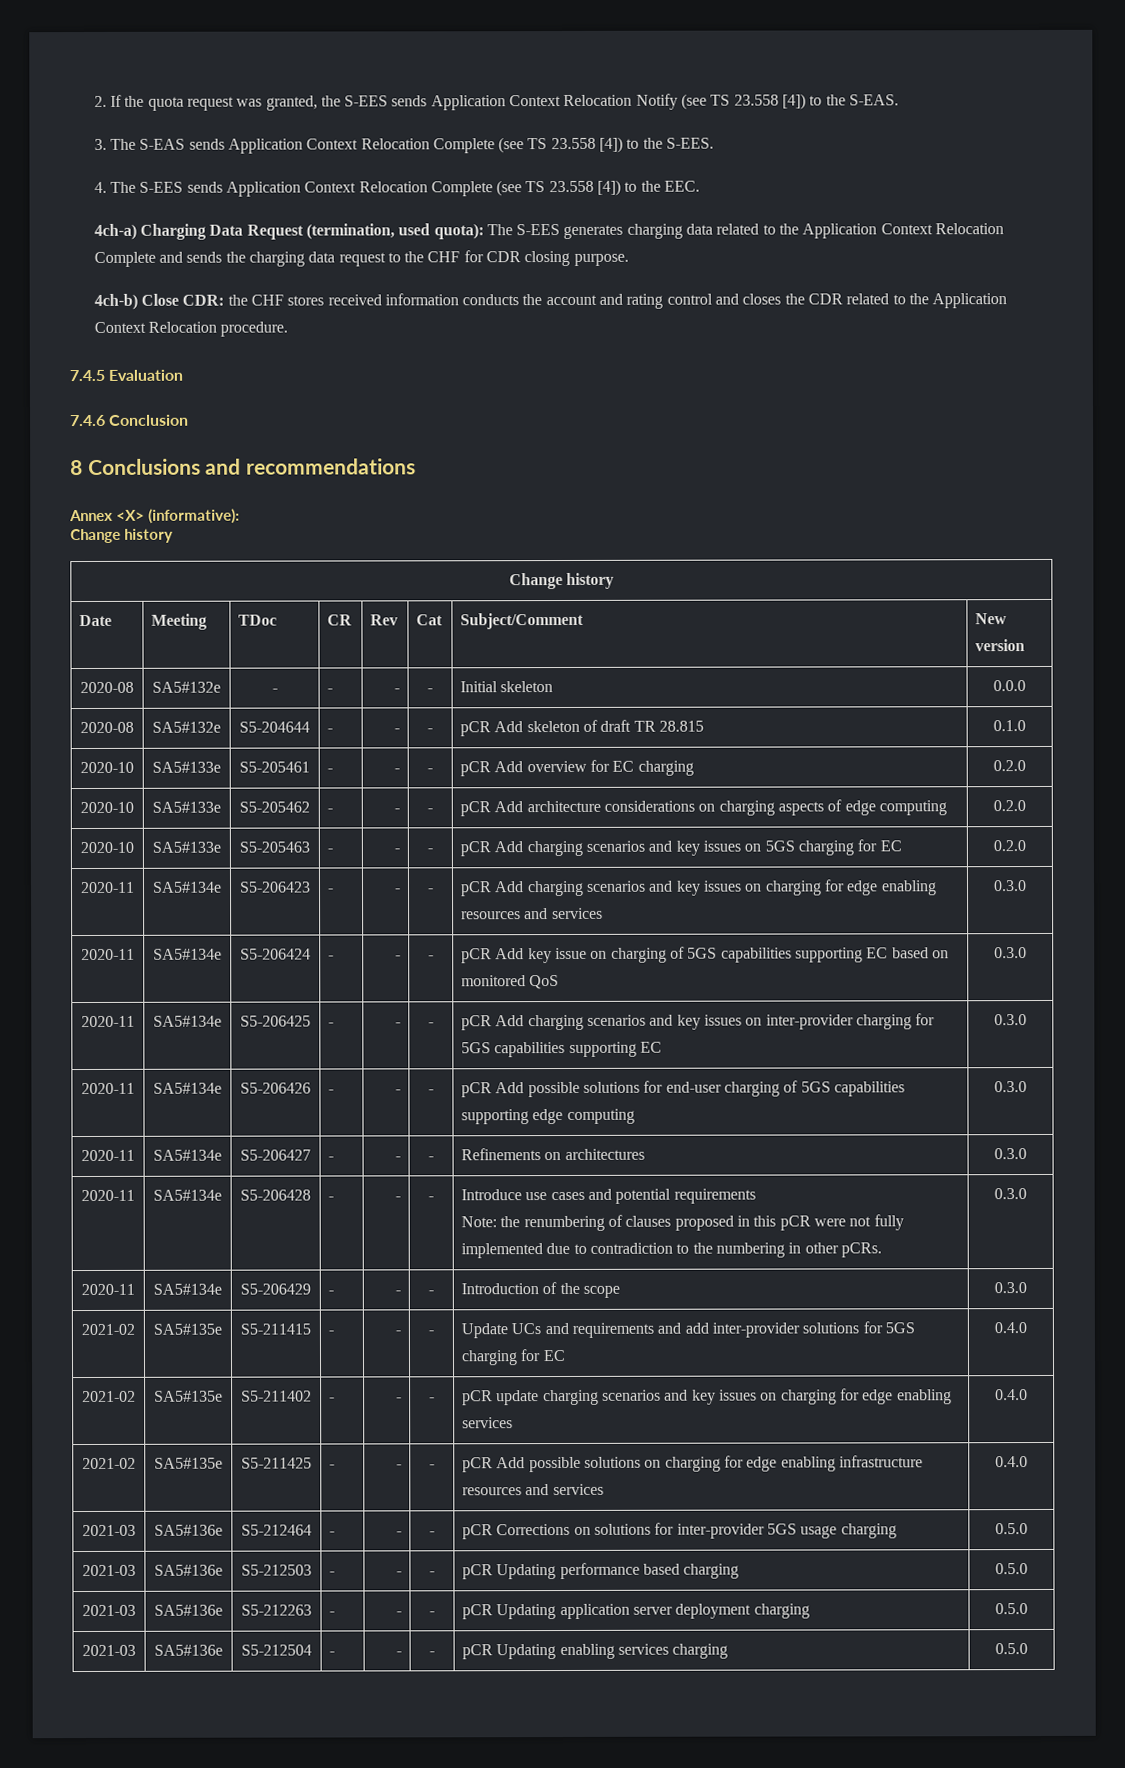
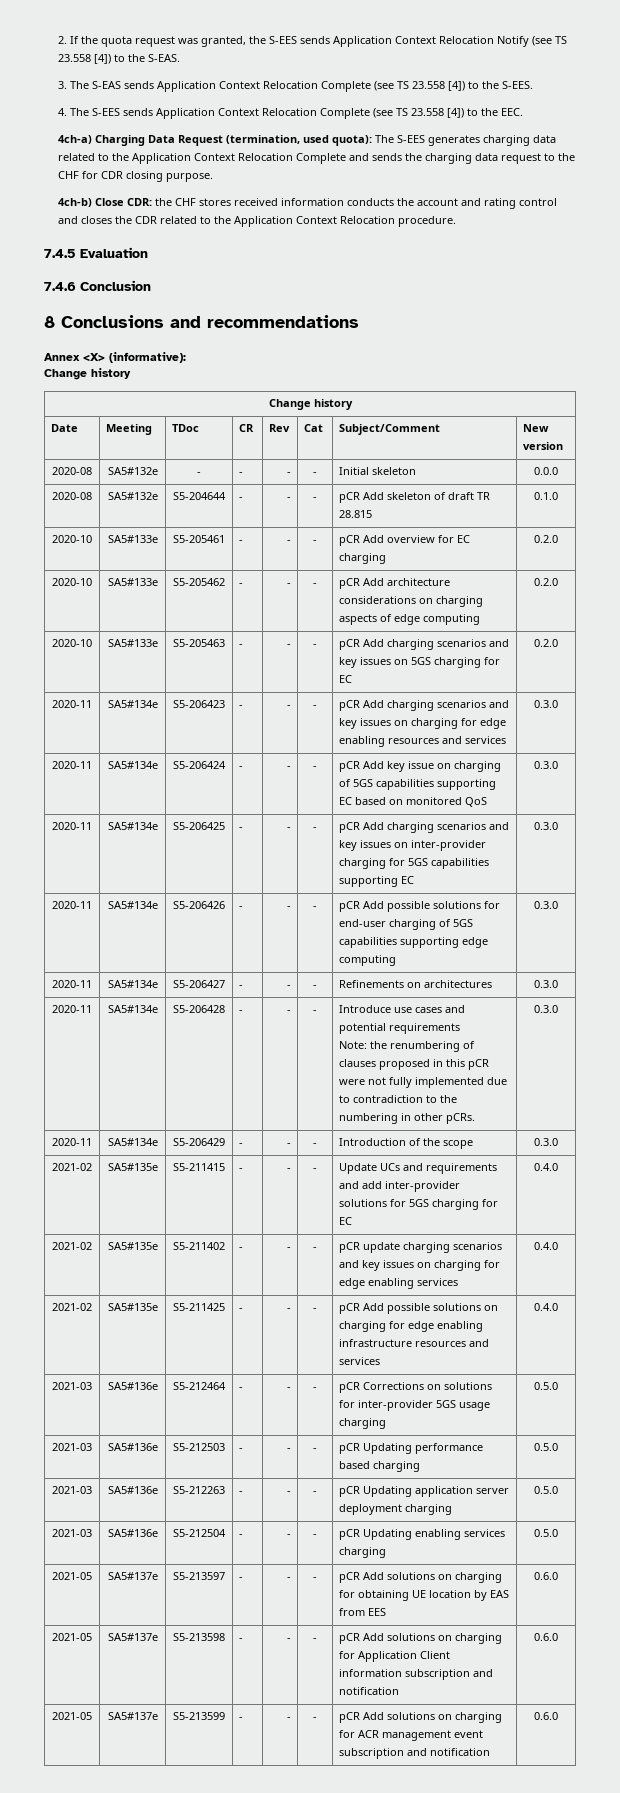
+ 2021-05 | SA5#137e | S5-213597 | - | - | - | pCR Add solutions on charging for obtaining UE location by EAS from EES | 0.6.0
+ 2021-05 | SA5#137e | S5-213598 | - | - | - | pCR Add solutions on charging for Application Client information subscription and notification | 0.6.0
+ 2021-05 | SA5#137e | S5-213599 | - | - | - | pCR Add solutions on charging for ACR management event subscription and notification | 0.6.0

